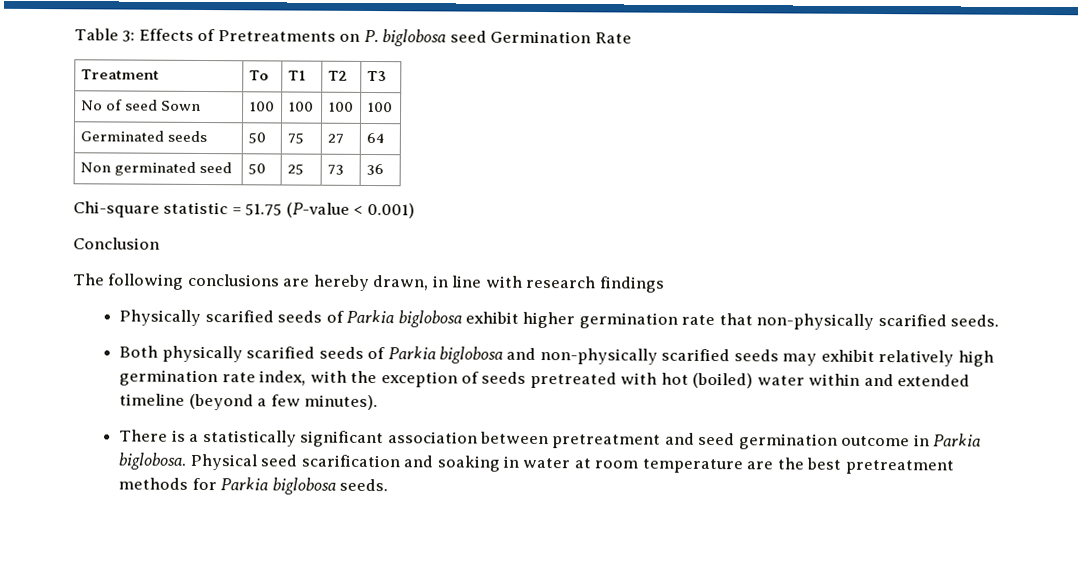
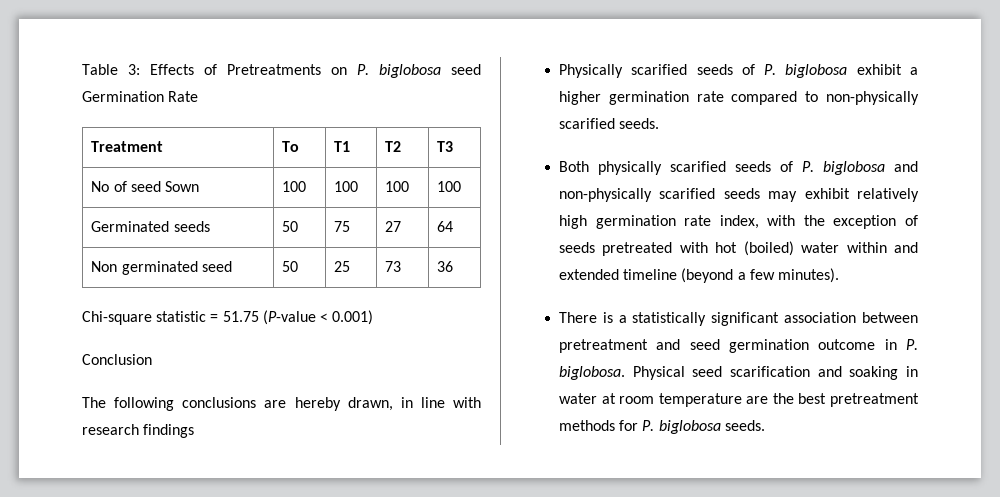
- Physically scarified seeds of Parkia biglobosa exhibit higher germination rate that non-physically scarified seeds.
+ Physically scarified seeds of P. biglobosa exhibit a higher germination rate compared to non-physically scarified seeds.
- Both physically scarified seeds of Parkia biglobosa and non-physically scarified seeds may exhibit relatively high germination rate index, with the exception of seeds pretreated with hot (boiled) water within and extended timeline (beyond a few minutes).
+ Both physically scarified seeds of P. biglobosa and non-physically scarified seeds may exhibit relatively high germination rate index, with the exception of seeds pretreated with hot (boiled) water within and extended timeline (beyond a few minutes).
- There is a statistically significant association between pretreatment and seed germination outcome in Parkia biglobosa.
+ There is a statistically significant association between pretreatment and seed germination outcome in P. biglobosa.
- Physical seed scarification and soaking in water at room temperature are the best pretreatment methods for Parkia biglobosa seeds.
+ Physical seed scarification and soaking in water at room temperature are the best pretreatment methods for P. biglobosa seeds.

